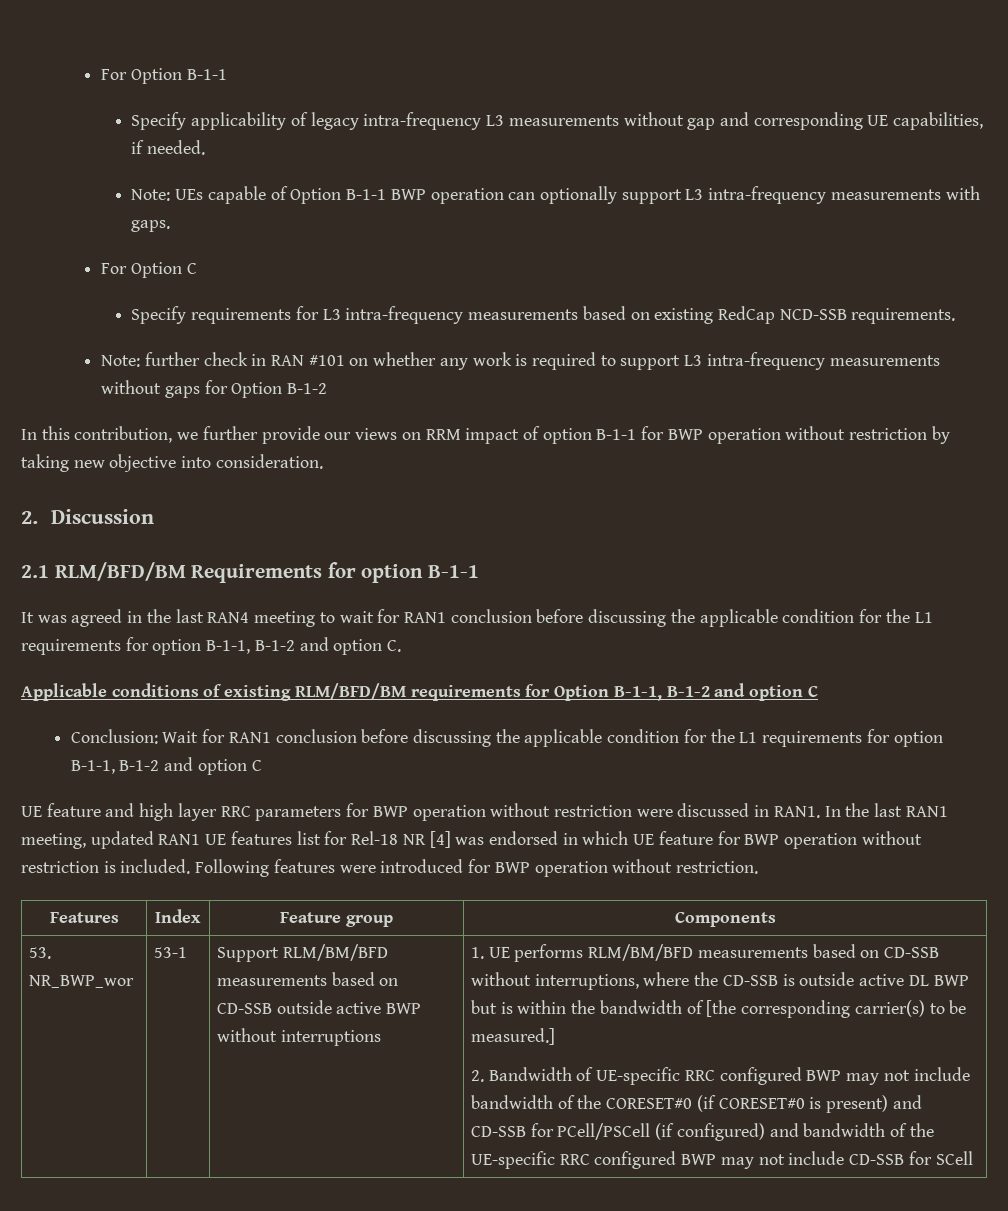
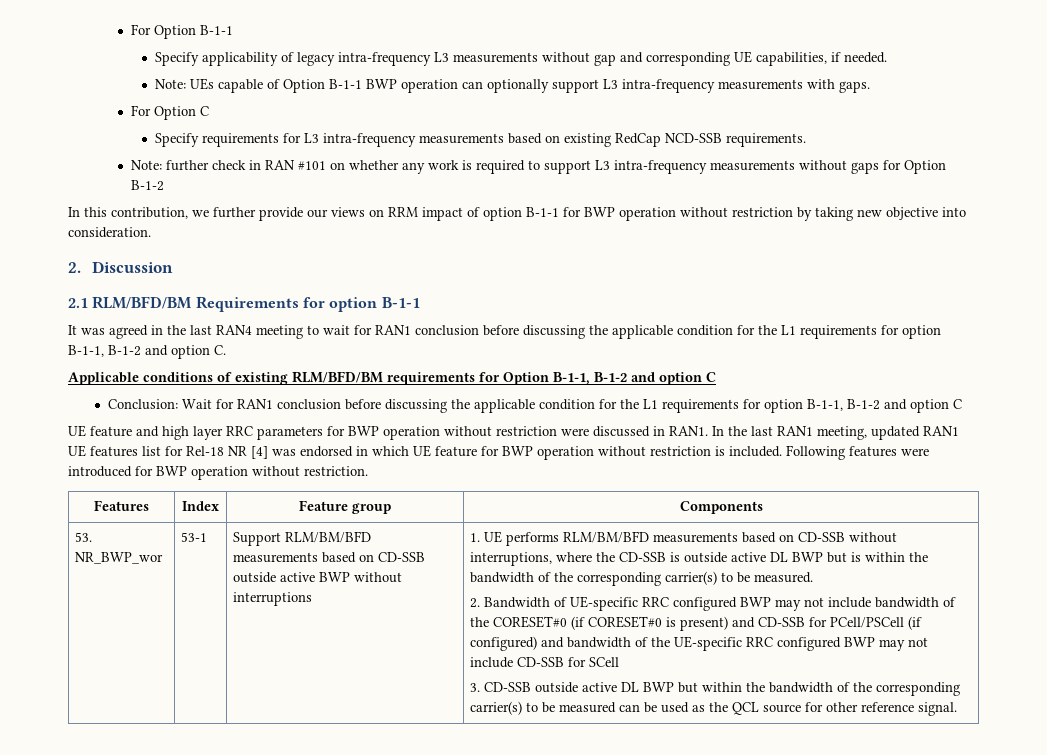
- 1. UE performs RLM/BM/BFD measurements based on CD-SSB without interruptions, where the CD-SSB is outside active DL BWP but is within the bandwidth of [the corresponding carrier(s) to be measured.]
+ 1. UE performs RLM/BM/BFD measurements based on CD-SSB without interruptions, where the CD-SSB is outside active DL BWP but is within the bandwidth of the corresponding carrier(s) to be measured.
+ 3. CD-SSB outside active DL BWP but within the bandwidth of the corresponding carrier(s) to be measured can be used as the QCL source for other reference signal.

